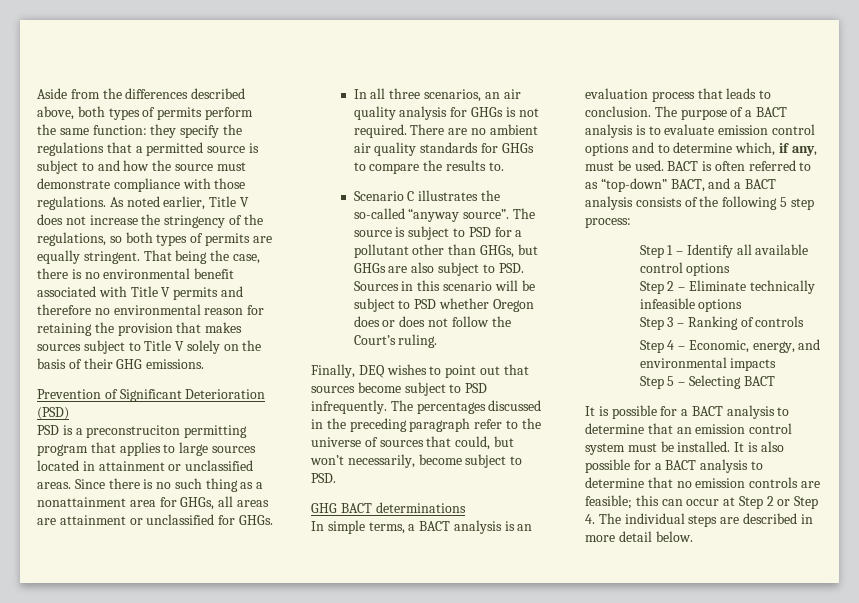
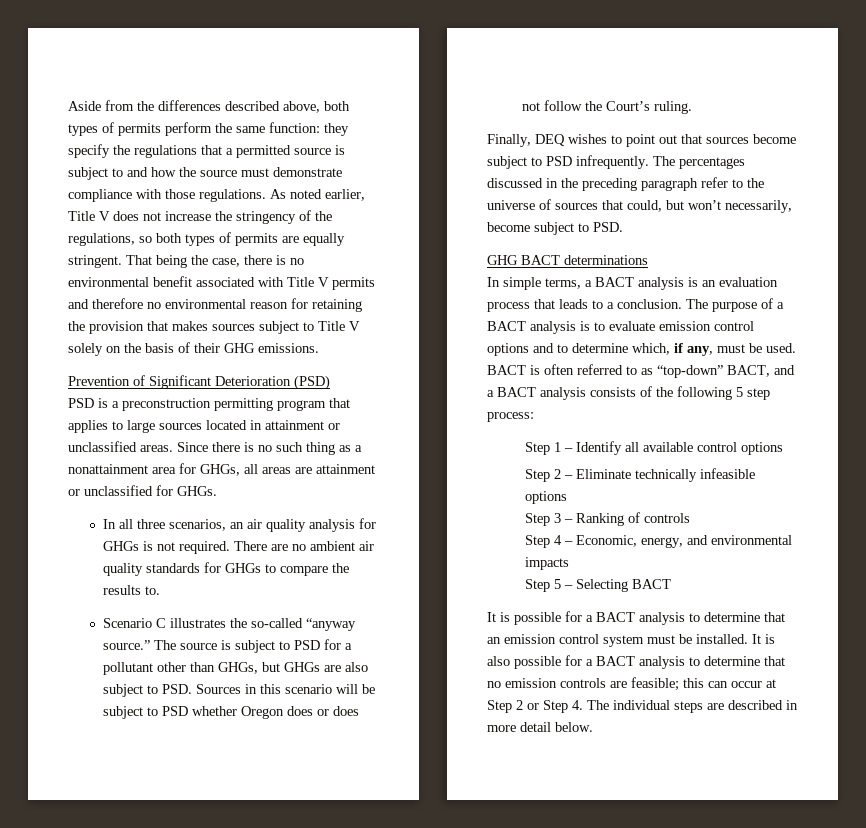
- PSD is a preconstruciton permitting program that applies to large sources located in attainment or unclassified areas.
+ PSD is a preconstruction permitting program that applies to large sources located in attainment or unclassified areas.
- Scenario C illustrates the so-called “anyway source”.
+ Scenario C illustrates the so-called “anyway source.”
- In simple terms, a BACT analysis is an evaluation process that leads to conclusion.
+ In simple terms, a BACT analysis is an evaluation process that leads to a conclusion.

